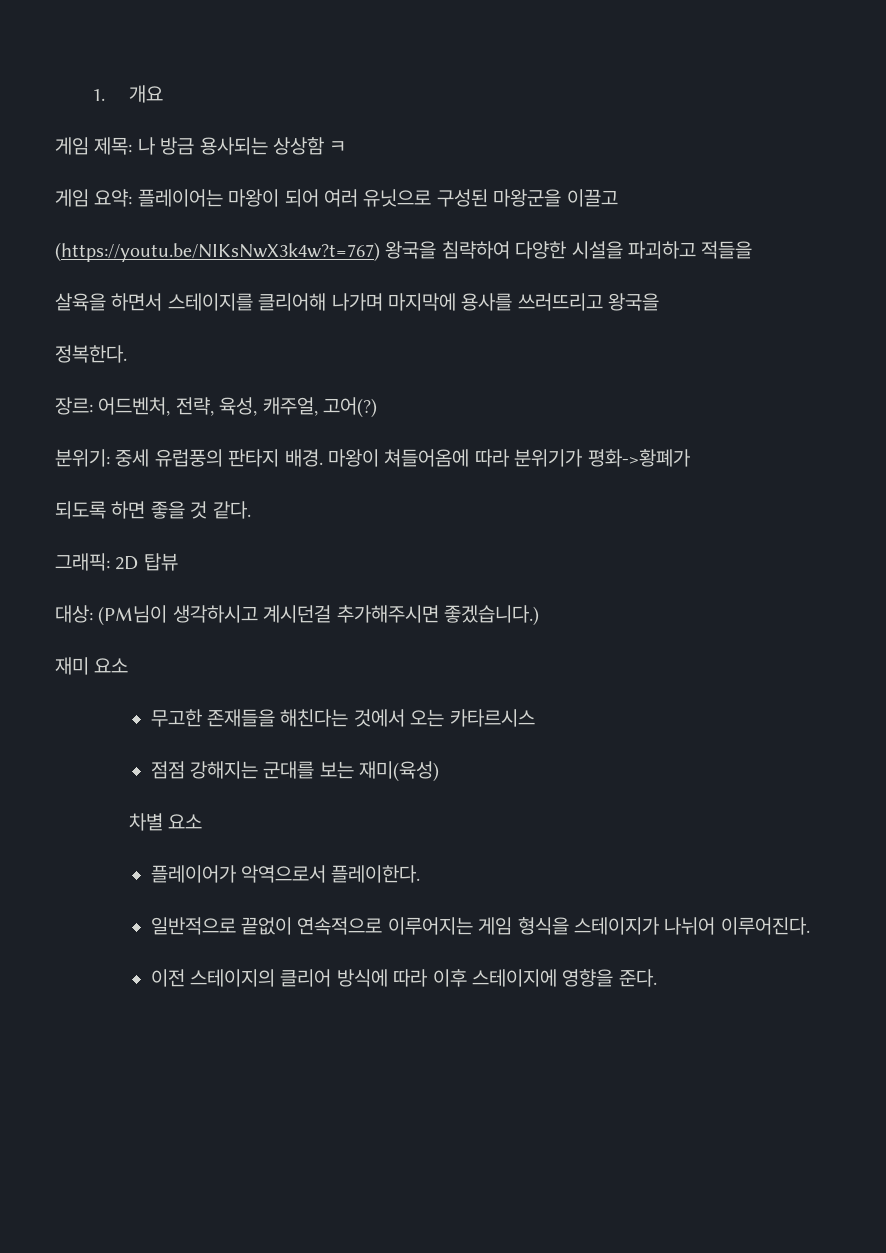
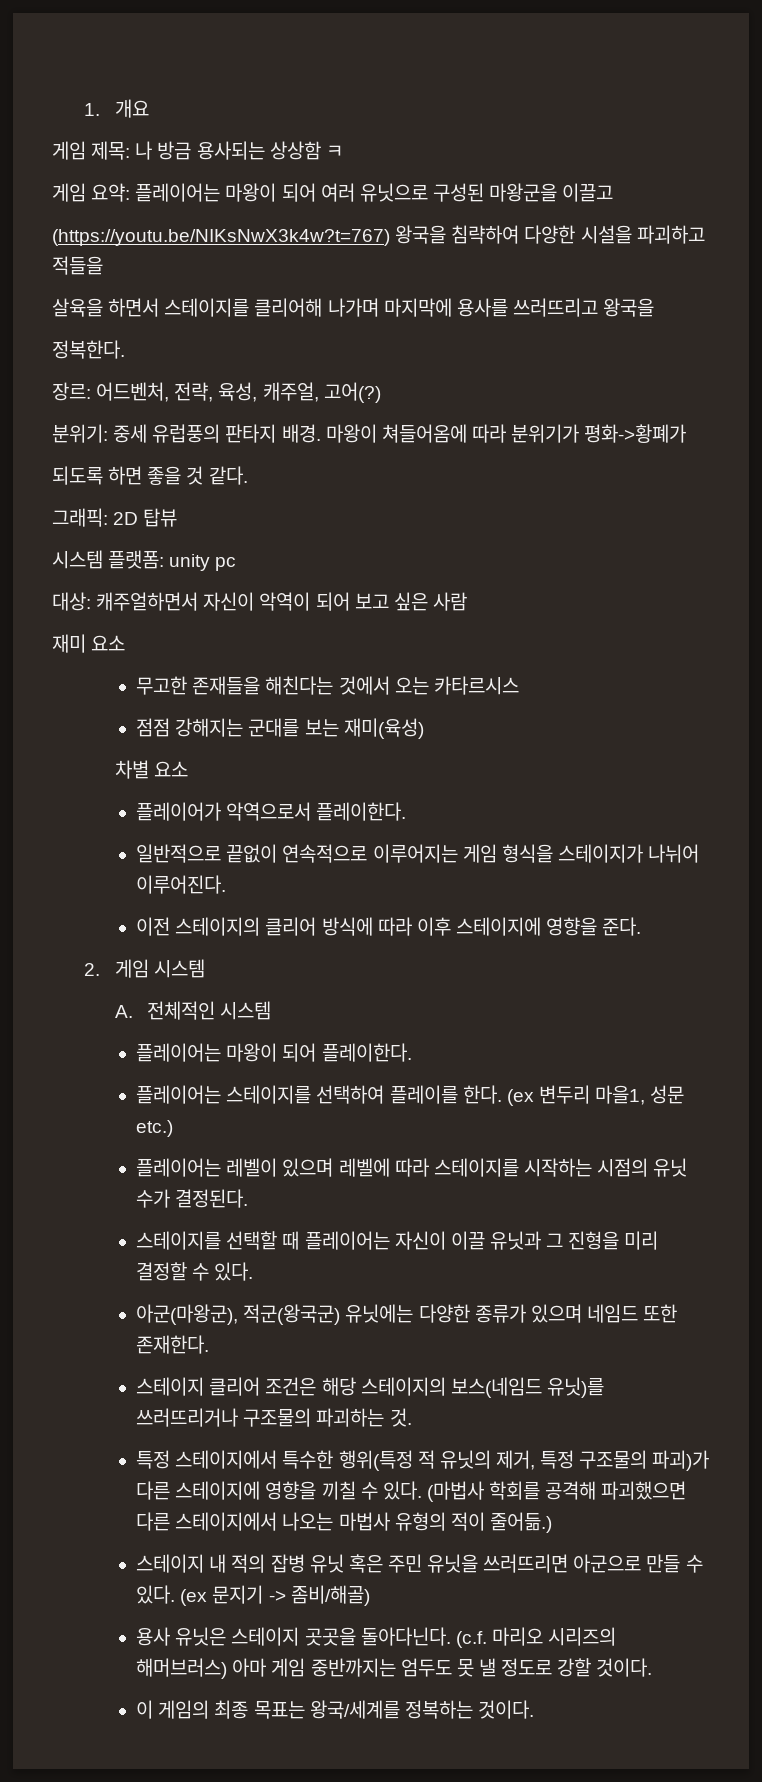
- 대상: (PM님이 생각하시고 계시던걸 추가해주시면 좋겠습니다.)
+ 시스템 플랫폼: unity pc
+ 대상: 캐주얼하면서 자신이 악역이 되어 보고 싶은 사람
+ 2. 게임 시스템
+ A. 전체적인 시스템
+ 플레이어는 마왕이 되어 플레이한다.
+ 플레이어는 스테이지를 선택하여 플레이를 한다. (ex 변두리 마을1, 성문 etc.)
+ 플레이어는 레벨이 있으며 레벨에 따라 스테이지를 시작하는 시점의 유닛 수가 결정된다.
+ 스테이지를 선택할 때 플레이어는 자신이 이끌 유닛과 그 진형을 미리 결정할 수 있다.
+ 아군(마왕군), 적군(왕국군) 유닛에는 다양한 종류가 있으며 네임드 또한 존재한다.
+ 스테이지 클리어 조건은 해당 스테이지의 보스(네임드 유닛)를 쓰러뜨리거나 구조물의 파괴하는 것.
+ 특정 스테이지에서 특수한 행위(특정 적 유닛의 제거, 특정 구조물의 파괴)가 다른 스테이지에 영향을 끼칠 수 있다. (마법사 학회를 공격해 파괴했으면 다른 스테이지에서 나오는 마법사 유형의 적이 줄어듦.)
+ 스테이지 내 적의 잡병 유닛 혹은 주민 유닛을 쓰러뜨리면 아군으로 만들 수 있다. (ex 문지기 -> 좀비/해골)
+ 용사 유닛은 스테이지 곳곳을 돌아다닌다. (c.f. 마리오 시리즈의 해머브러스) 아마 게임 중반까지는 엄두도 못 낼 정도로 강할 것이다.
+ 이 게임의 최종 목표는 왕국/세계를 정복하는 것이다.

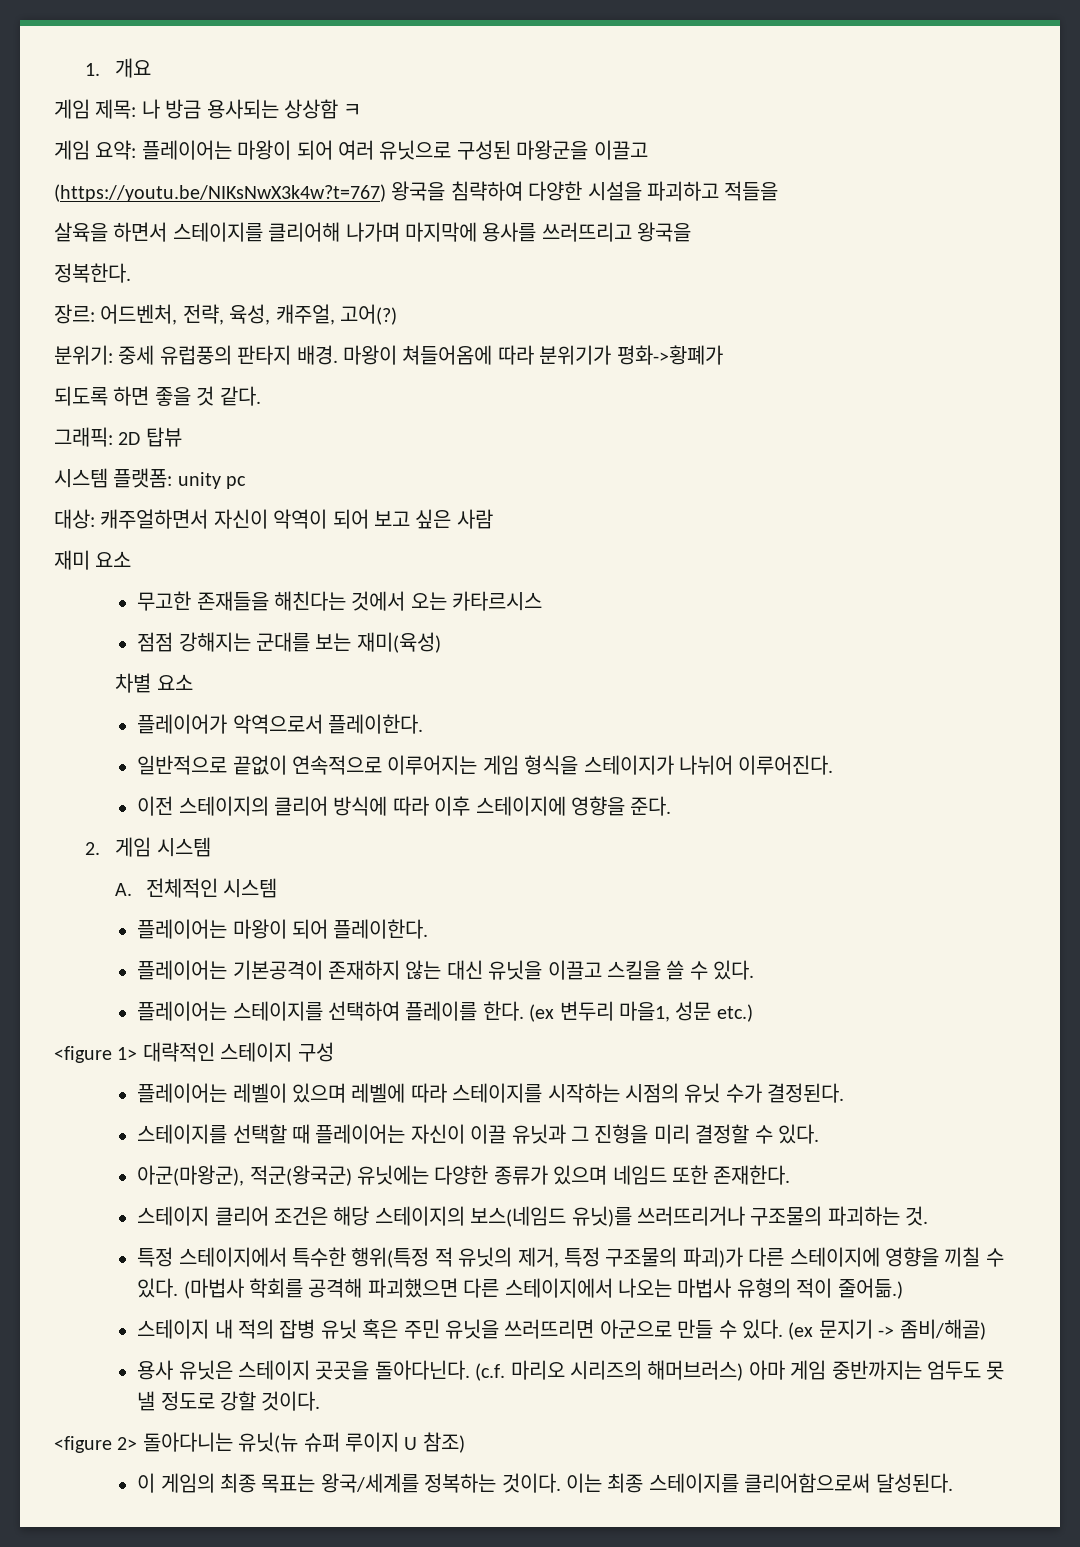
+ 플레이어는 기본공격이 존재하지 않는 대신 유닛을 이끌고 스킬을 쓸 수 있다.
+ <figure 1> 대략적인 스테이지 구성
+ <figure 2> 돌아다니는 유닛(뉴 슈퍼 루이지 U 참조)
+ 이는 최종 스테이지를 클리어함으로써 달성된다.

